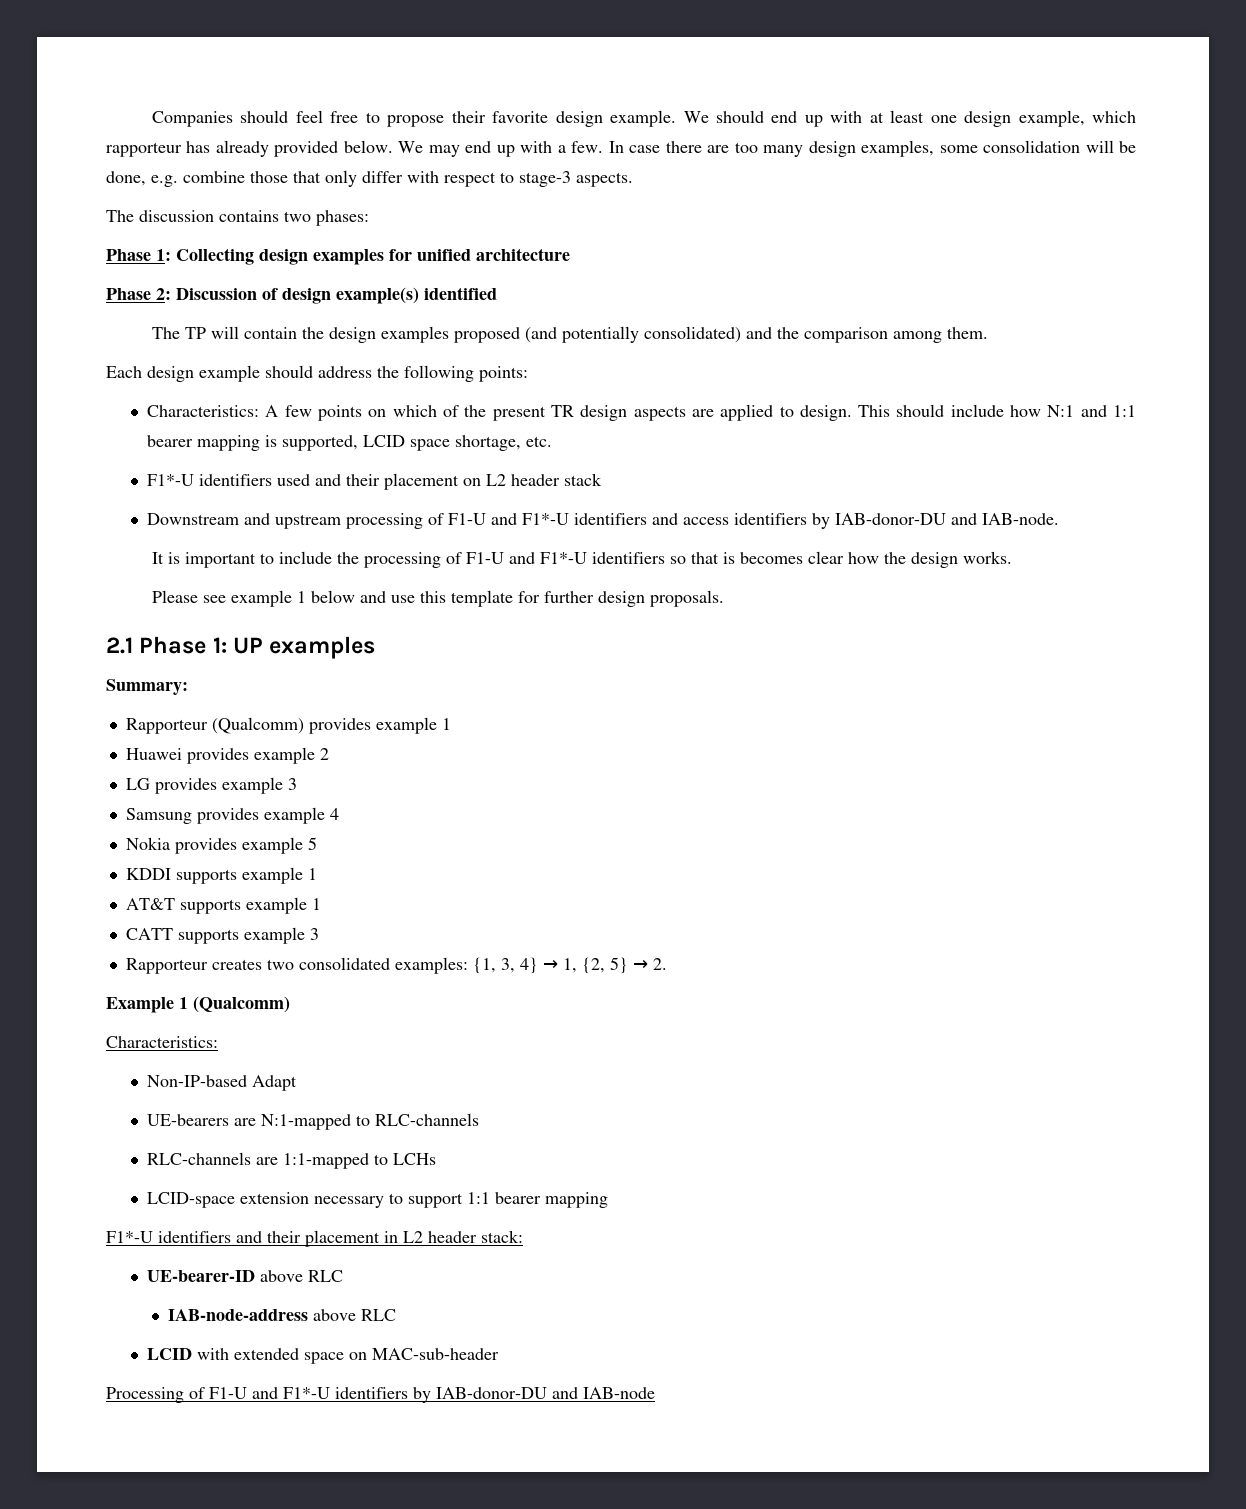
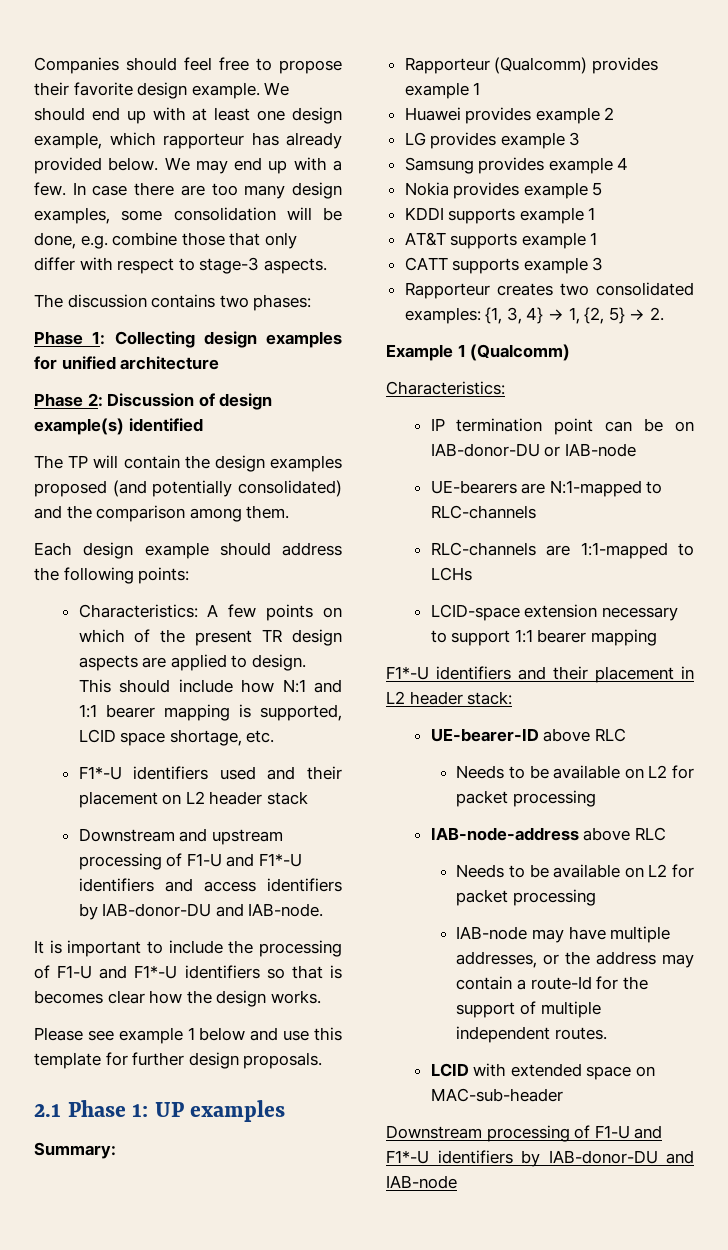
- Non-IP-based Adapt
+ IP termination point can be on IAB-donor-DU or IAB-node
  UE-bearer-ID above RLC
+ Needs to be available on L2 for packet processing
  IAB-node-address above RLC
+ Needs to be available on L2 for packet processing
+ IAB-node may have multiple addresses, or the address may contain a route-Id for the support of multiple independent routes.
- Processing of F1-U and F1*-U identifiers by IAB-donor-DU and IAB-node
+ Downstream processing of F1-U and F1*-U identifiers by IAB-donor-DU and IAB-node

